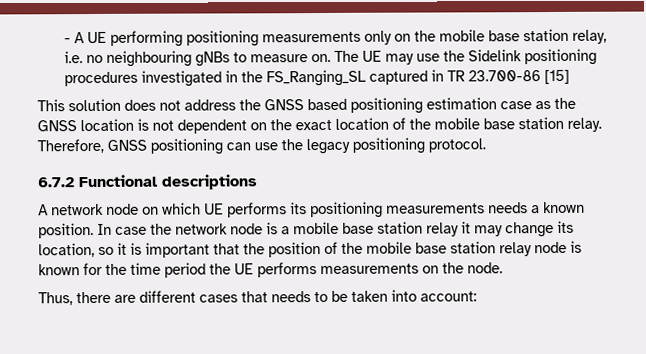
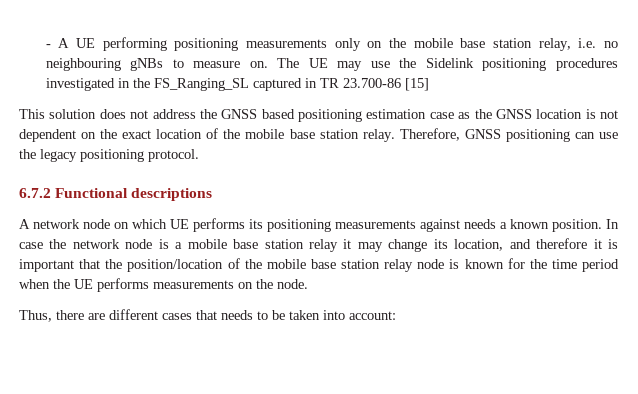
- A network node on which UE performs its positioning measurements needs a known position.
+ A network node on which UE performs its positioning measurements against needs a known position.
- In case the network node is a mobile base station relay it may change its location, so it is important that the position of the mobile base station relay node is known for the time period the UE performs measurements on the node.
+ In case the network node is a mobile base station relay it may change its location, and therefore it is important that the position/location of the mobile base station relay node is known for the time period when the UE performs measurements on the node.

